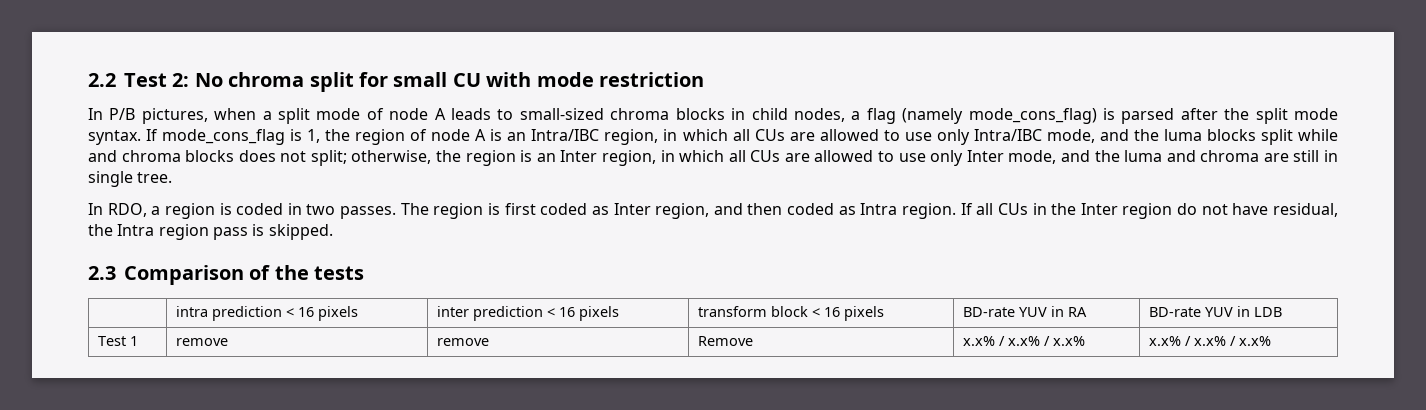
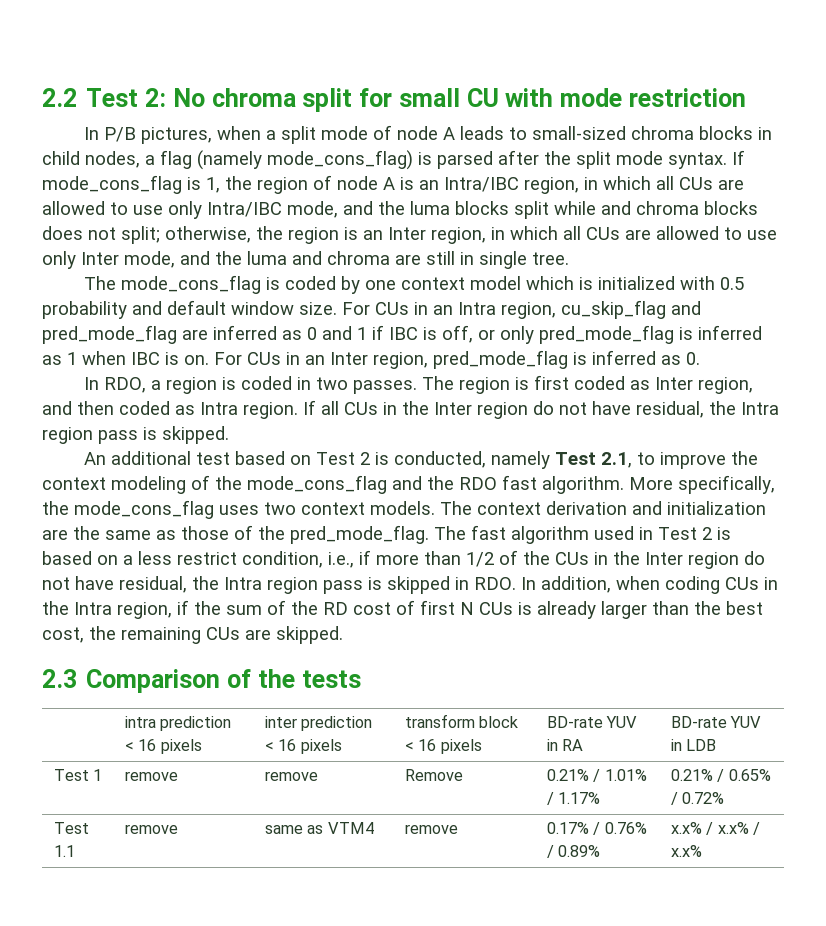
+ The mode_cons_flag is coded by one context model which is initialized with 0.5 probability and default window size. For CUs in an Intra region, cu_skip_flag and pred_mode_flag are inferred as 0 and 1 if IBC is off, or only pred_mode_flag is inferred as 1 when IBC is on. For CUs in an Inter region, pred_mode_flag is inferred as 0.
+ An additional test based on Test 2 is conducted, namely Test 2.1, to improve the context modeling of the mode_cons_flag and the RDO fast algorithm. More specifically, the mode_cons_flag uses two context models. The context derivation and initialization are the same as those of the pred_mode_flag. The fast algorithm used in Test 2 is based on a less restrict condition, i.e., if more than 1/2 of the CUs in the Inter region do not have residual, the Intra region pass is skipped in RDO. In addition, when coding CUs in the Intra region, if the sum of the RD cost of first N CUs is already larger than the best cost, the remaining CUs are skipped.
- Test 1 | remove | remove | Remove | x.x% / x.x% / x.x% | x.x% / x.x% / x.x%
+ Test 1 | remove | remove | Remove | 0.21% / 1.01% / 1.17% | 0.21% / 0.65% / 0.72%
+ Test 1.1 | remove | same as VTM4 | remove | 0.17% / 0.76% / 0.89% | x.x% / x.x% / x.x%

